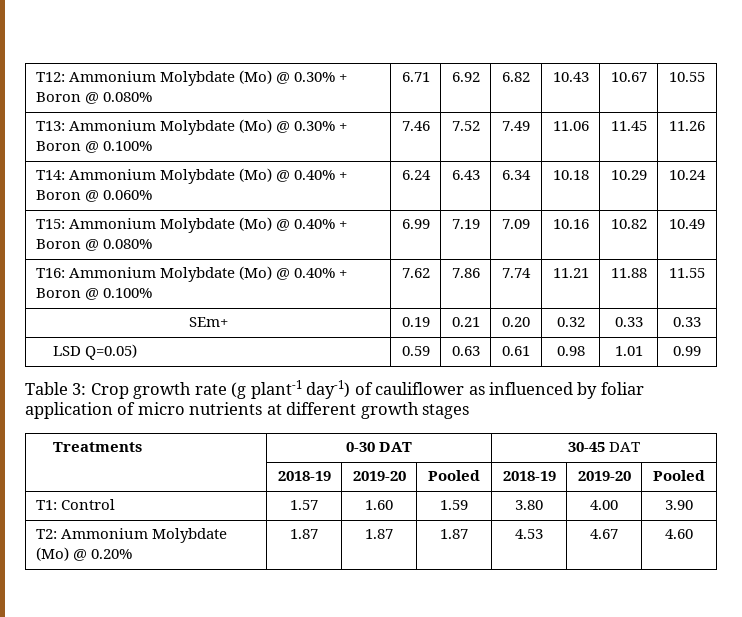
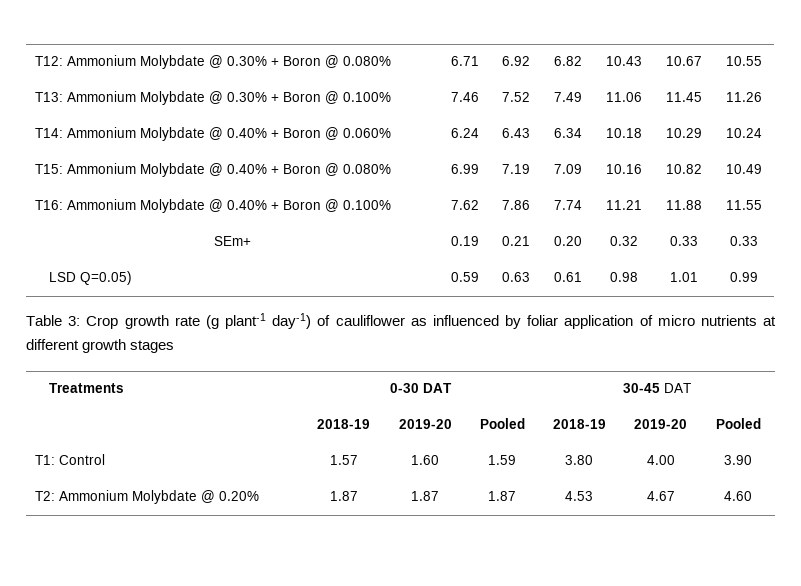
- T12: Ammonium Molybdate (Mo) @ 0.30% + Boron @ 0.080% | 6.71 | 6.92 | 6.82 | 10.43 | 10.67 | 10.55
+ T12: Ammonium Molybdate @ 0.30% + Boron @ 0.080% | 6.71 | 6.92 | 6.82 | 10.43 | 10.67 | 10.55
- T13: Ammonium Molybdate (Mo) @ 0.30% + Boron @ 0.100% | 7.46 | 7.52 | 7.49 | 11.06 | 11.45 | 11.26
+ T13: Ammonium Molybdate @ 0.30% + Boron @ 0.100% | 7.46 | 7.52 | 7.49 | 11.06 | 11.45 | 11.26
- T14: Ammonium Molybdate (Mo) @ 0.40% + Boron @ 0.060% | 6.24 | 6.43 | 6.34 | 10.18 | 10.29 | 10.24
+ T14: Ammonium Molybdate @ 0.40% + Boron @ 0.060% | 6.24 | 6.43 | 6.34 | 10.18 | 10.29 | 10.24
- T15: Ammonium Molybdate (Mo) @ 0.40% + Boron @ 0.080% | 6.99 | 7.19 | 7.09 | 10.16 | 10.82 | 10.49
+ T15: Ammonium Molybdate @ 0.40% + Boron @ 0.080% | 6.99 | 7.19 | 7.09 | 10.16 | 10.82 | 10.49
- T16: Ammonium Molybdate (Mo) @ 0.40% + Boron @ 0.100% | 7.62 | 7.86 | 7.74 | 11.21 | 11.88 | 11.55
+ T16: Ammonium Molybdate @ 0.40% + Boron @ 0.100% | 7.62 | 7.86 | 7.74 | 11.21 | 11.88 | 11.55
- T2: Ammonium Molybdate (Mo) @ 0.20% | 1.87 | 1.87 | 1.87 | 4.53 | 4.67 | 4.60
+ T2: Ammonium Molybdate @ 0.20% | 1.87 | 1.87 | 1.87 | 4.53 | 4.67 | 4.60

